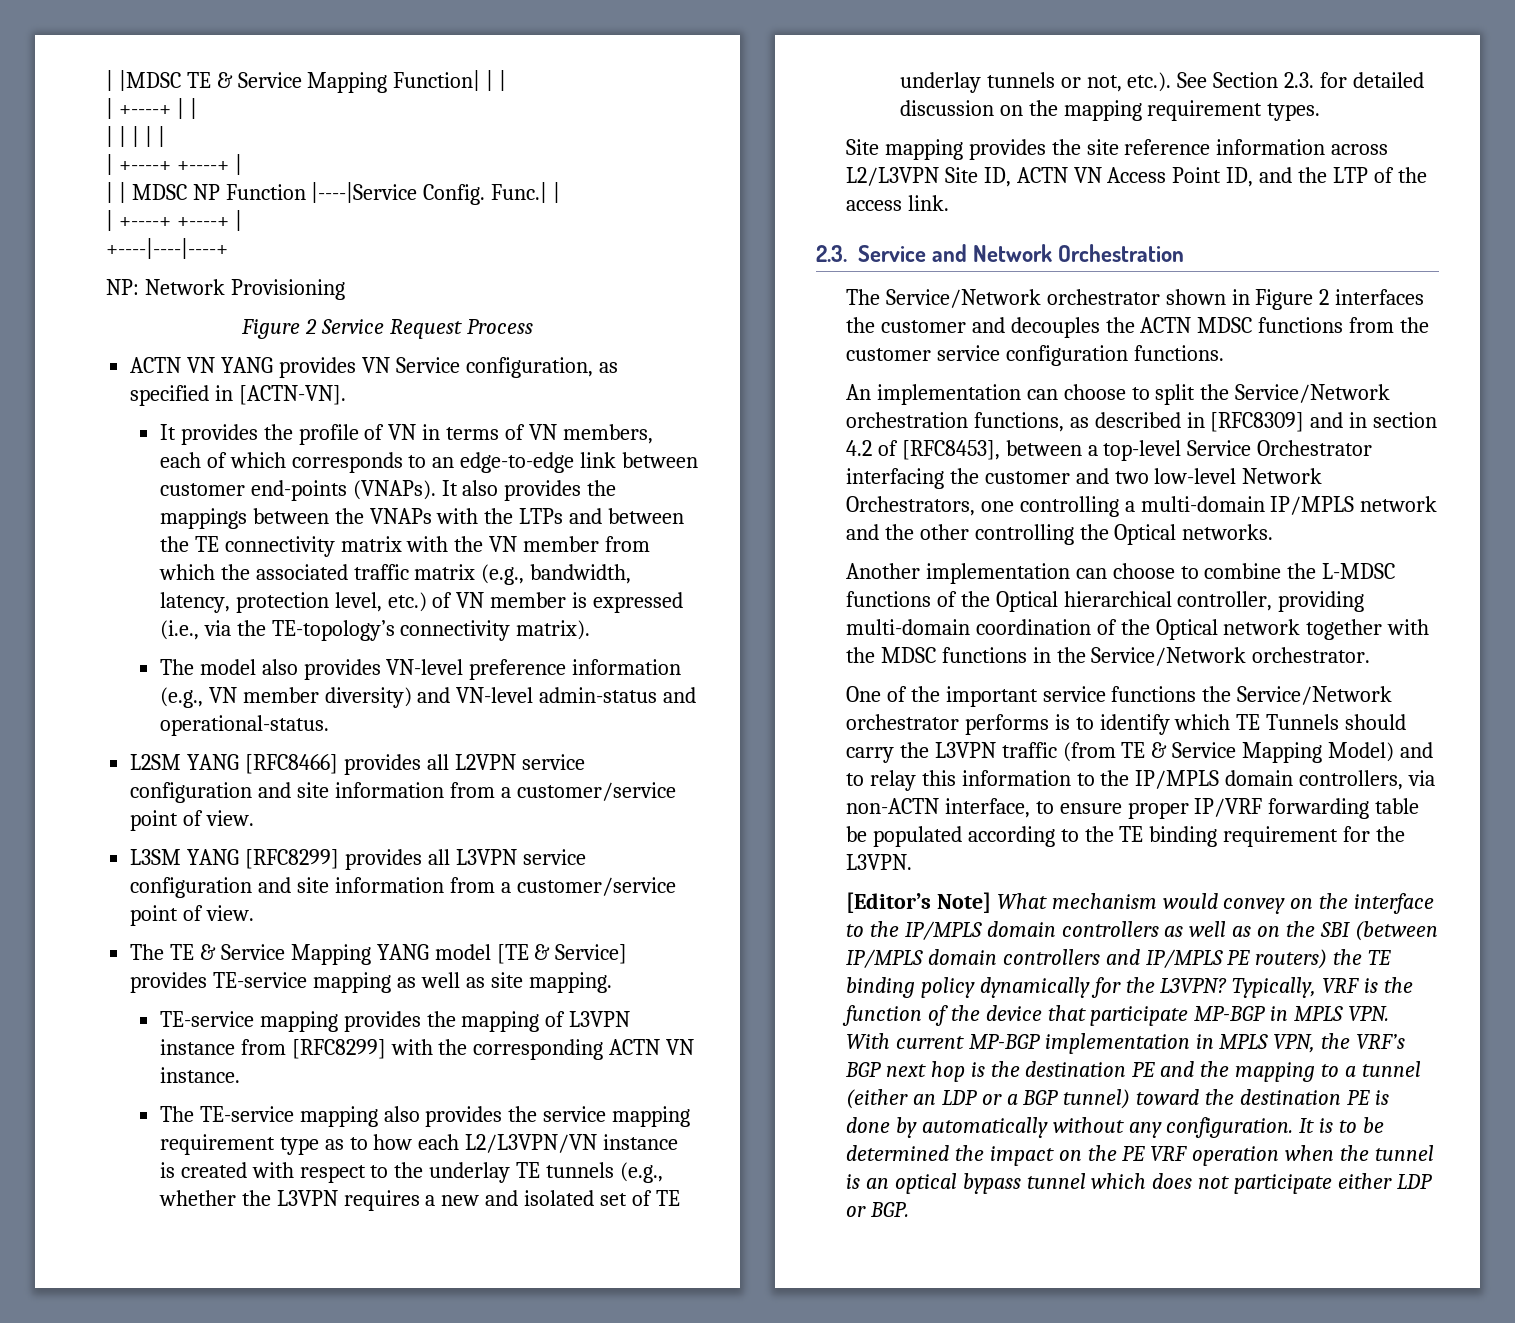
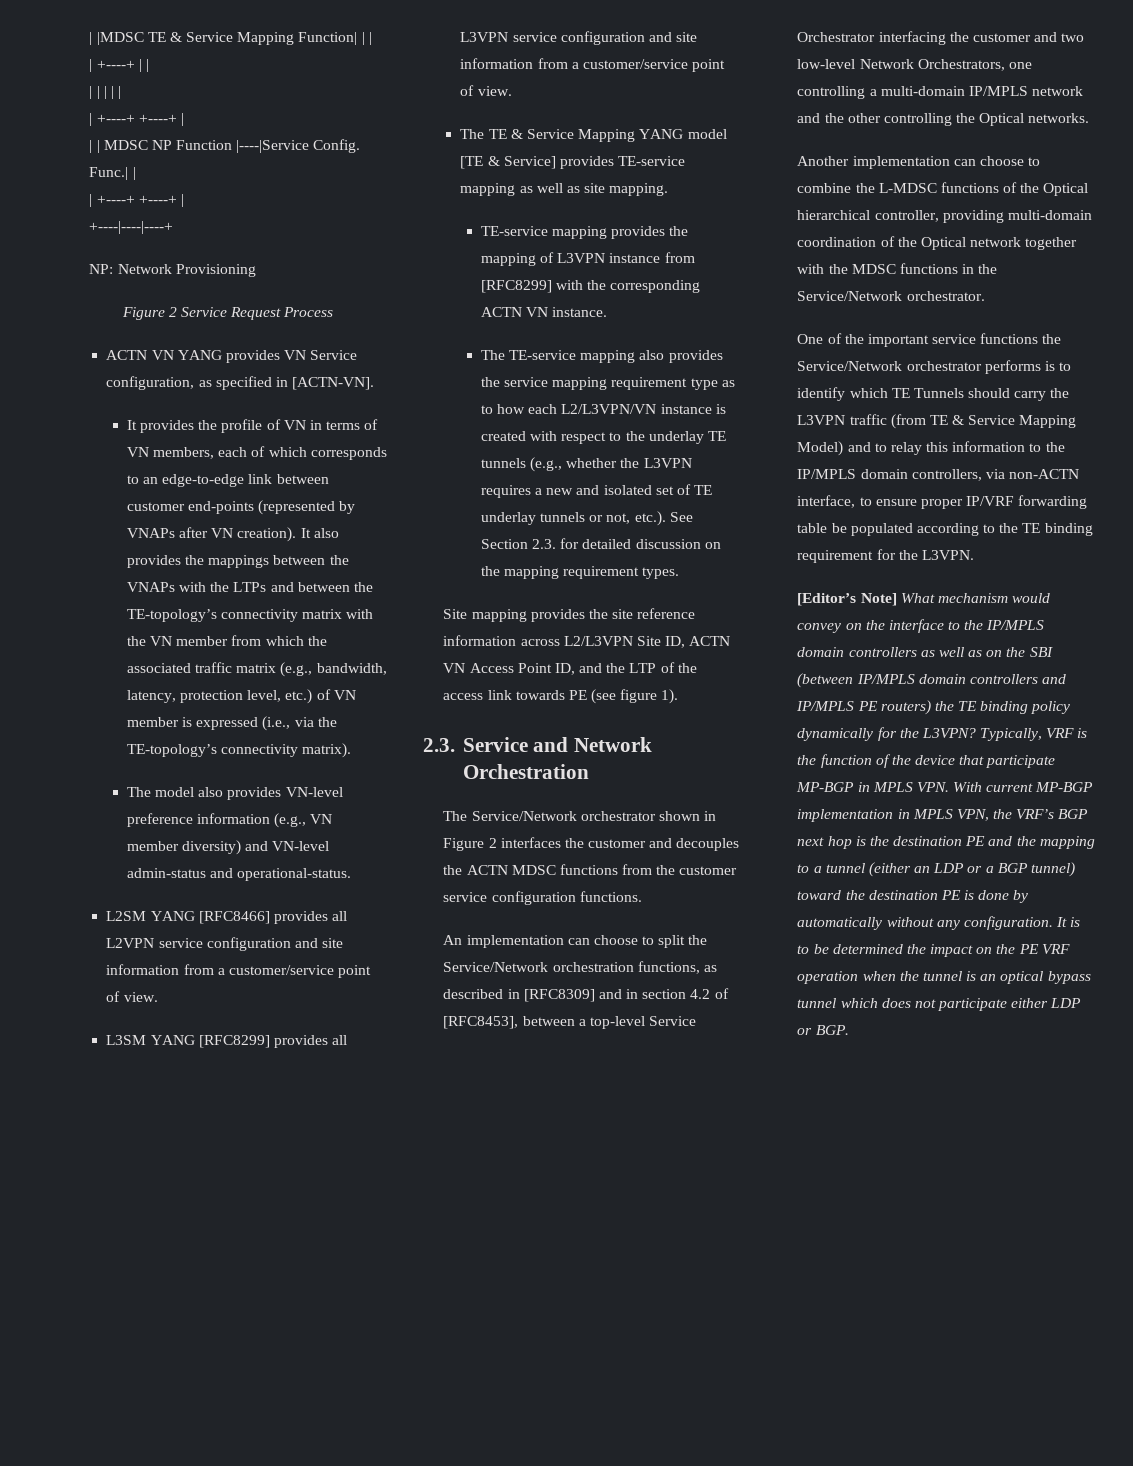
- It provides the profile of VN in terms of VN members, each of which corresponds to an edge-to-edge link between customer end-points (VNAPs).
+ It provides the profile of VN in terms of VN members, each of which corresponds to an edge-to-edge link between customer end-points (represented by VNAPs after VN creation).
- It also provides the mappings between the VNAPs with the LTPs and between the TE connectivity matrix with the VN member from which the associated traffic matrix (e.g., bandwidth, latency, protection level, etc.) of VN member is expressed (i.e., via the TE-topology’s connectivity matrix).
+ It also provides the mappings between the VNAPs with the LTPs and between the TE-topology’s connectivity matrix with the VN member from which the associated traffic matrix (e.g., bandwidth, latency, protection level, etc.) of VN member is expressed (i.e., via the TE-topology’s connectivity matrix).
- Site mapping provides the site reference information across L2/L3VPN Site ID, ACTN VN Access Point ID, and the LTP of the access link.
+ Site mapping provides the site reference information across L2/L3VPN Site ID, ACTN VN Access Point ID, and the LTP of the access link towards PE (see figure 1).

